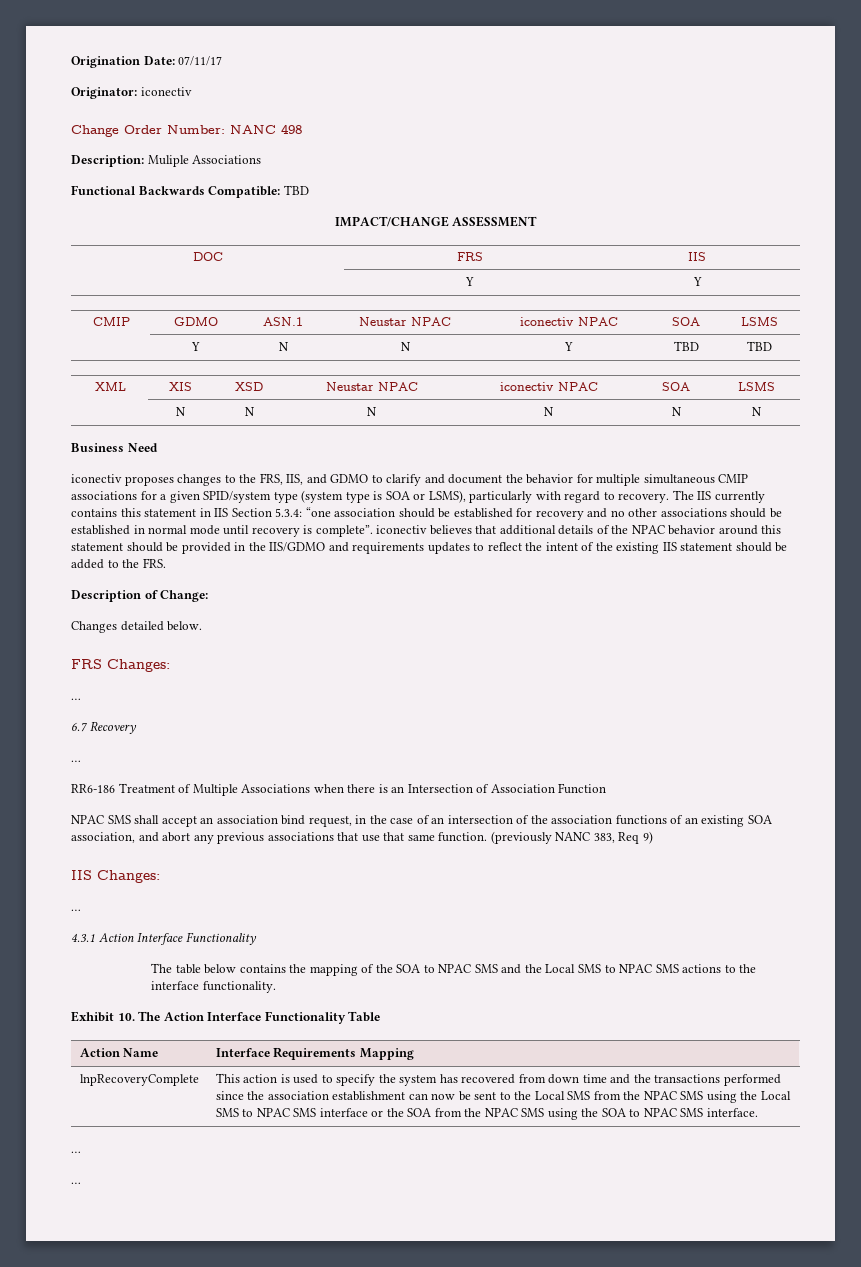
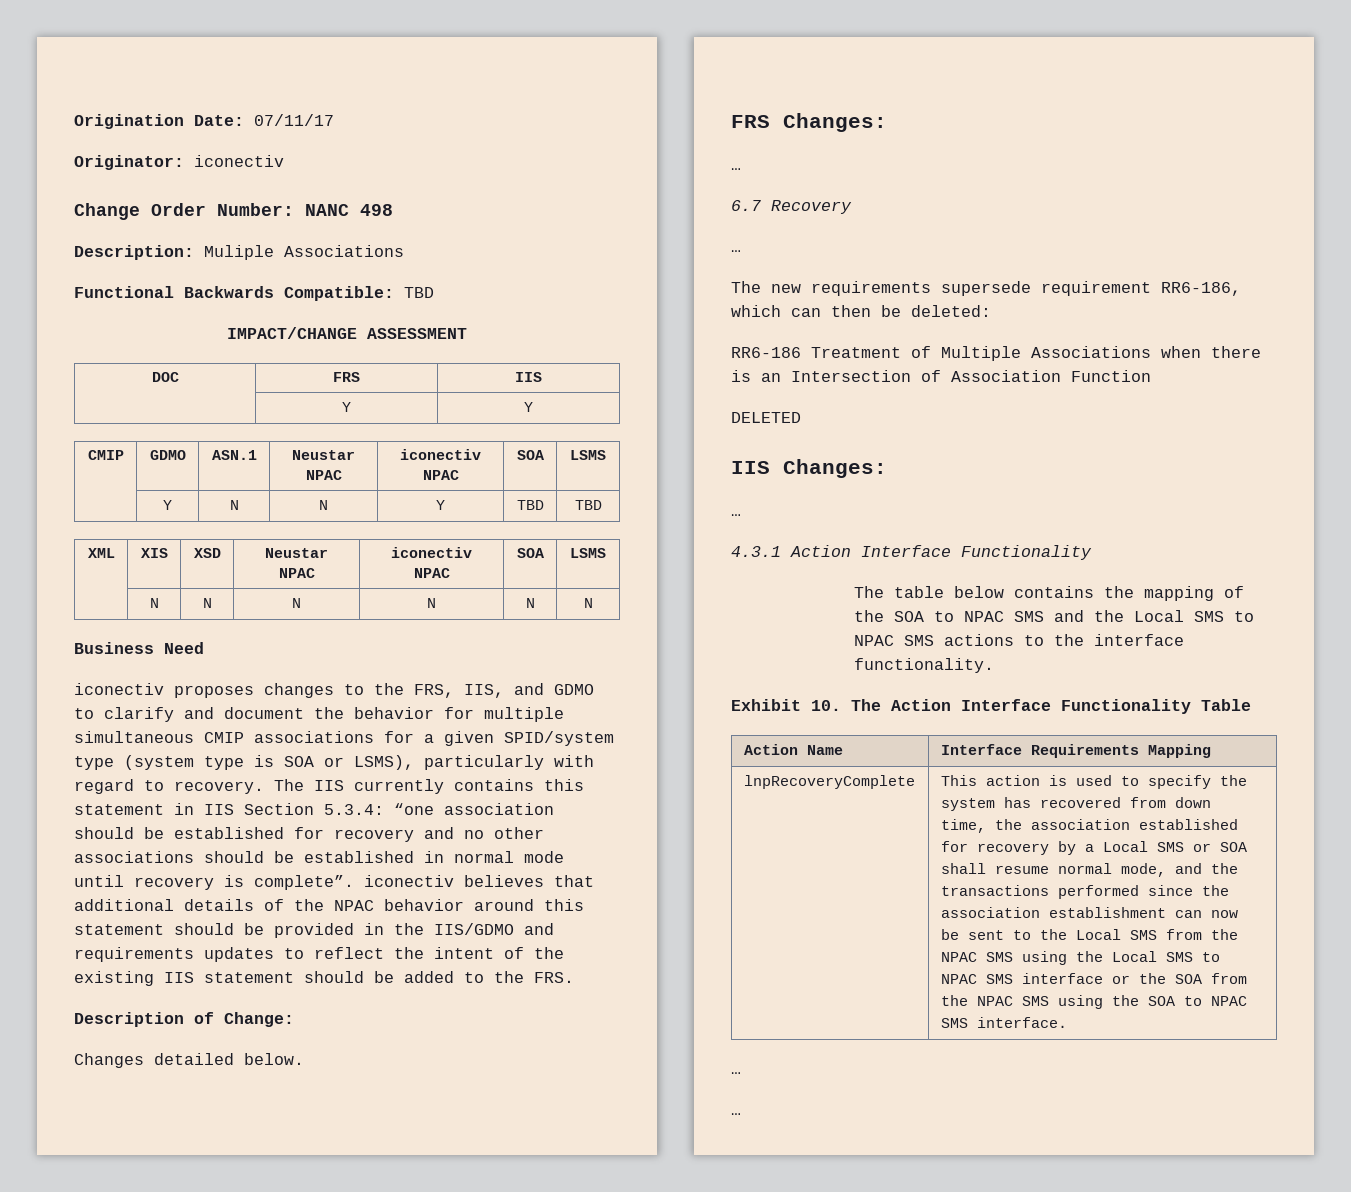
+ The new requirements supersede requirement RR6-186, which can then be deleted:
- NPAC SMS shall accept an association bind request, in the case of an intersection of the association functions of an existing SOA association, and abort any previous associations that use that same function. (previously NANC 383, Req 9)
+ DELETED
- This action is used to specify the system has recovered from down time and the transactions performed since the association establishment can now be sent to the Local SMS from the NPAC SMS using the Local SMS to NPAC SMS interface or the SOA from the NPAC SMS using the SOA to NPAC SMS interface.
+ This action is used to specify the system has recovered from down time, the association established for recovery by a Local SMS or SOA shall resume normal mode, and the transactions performed since the association establishment can now be sent to the Local SMS from the NPAC SMS using the Local SMS to NPAC SMS interface or the SOA from the NPAC SMS using the SOA to NPAC SMS interface.

